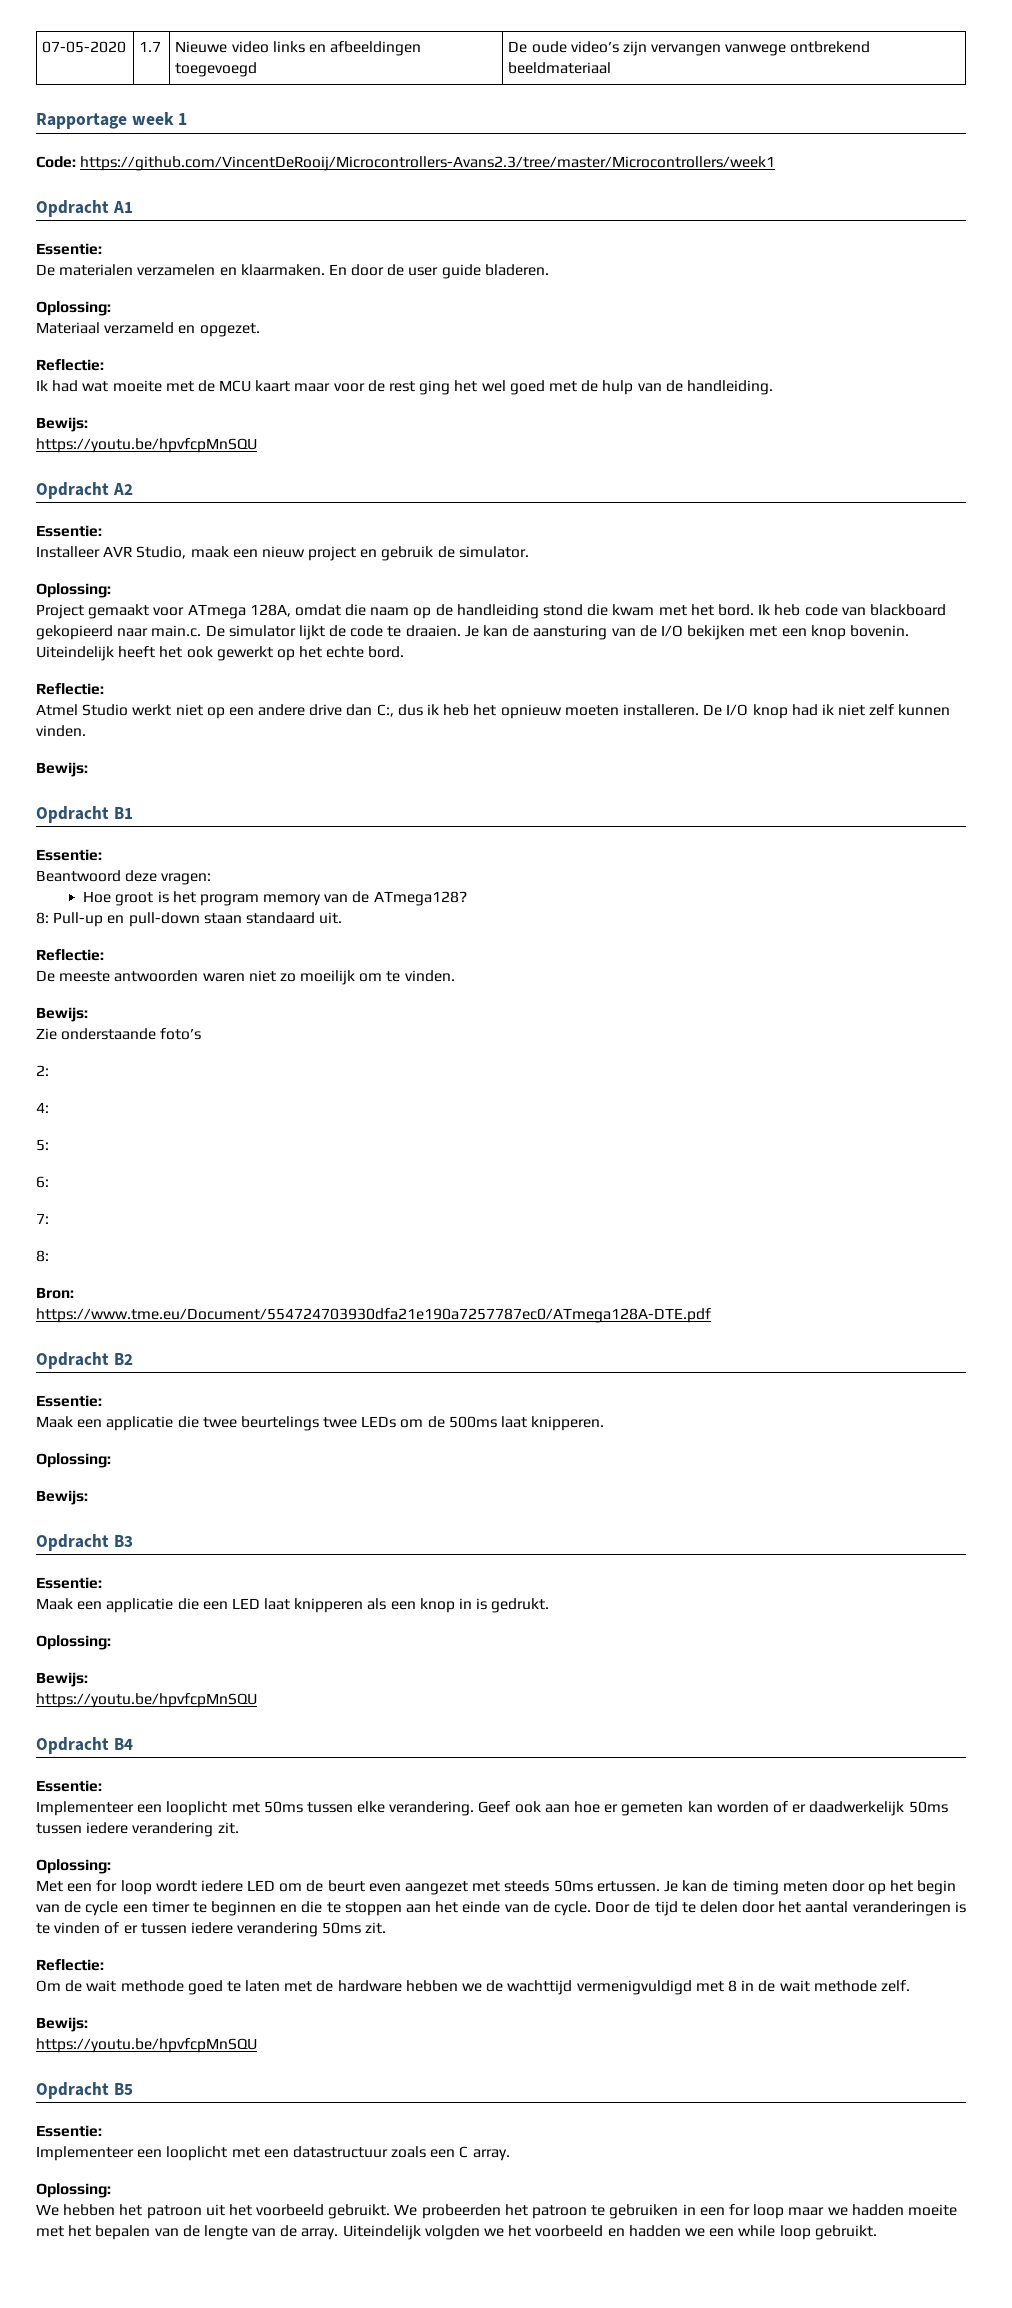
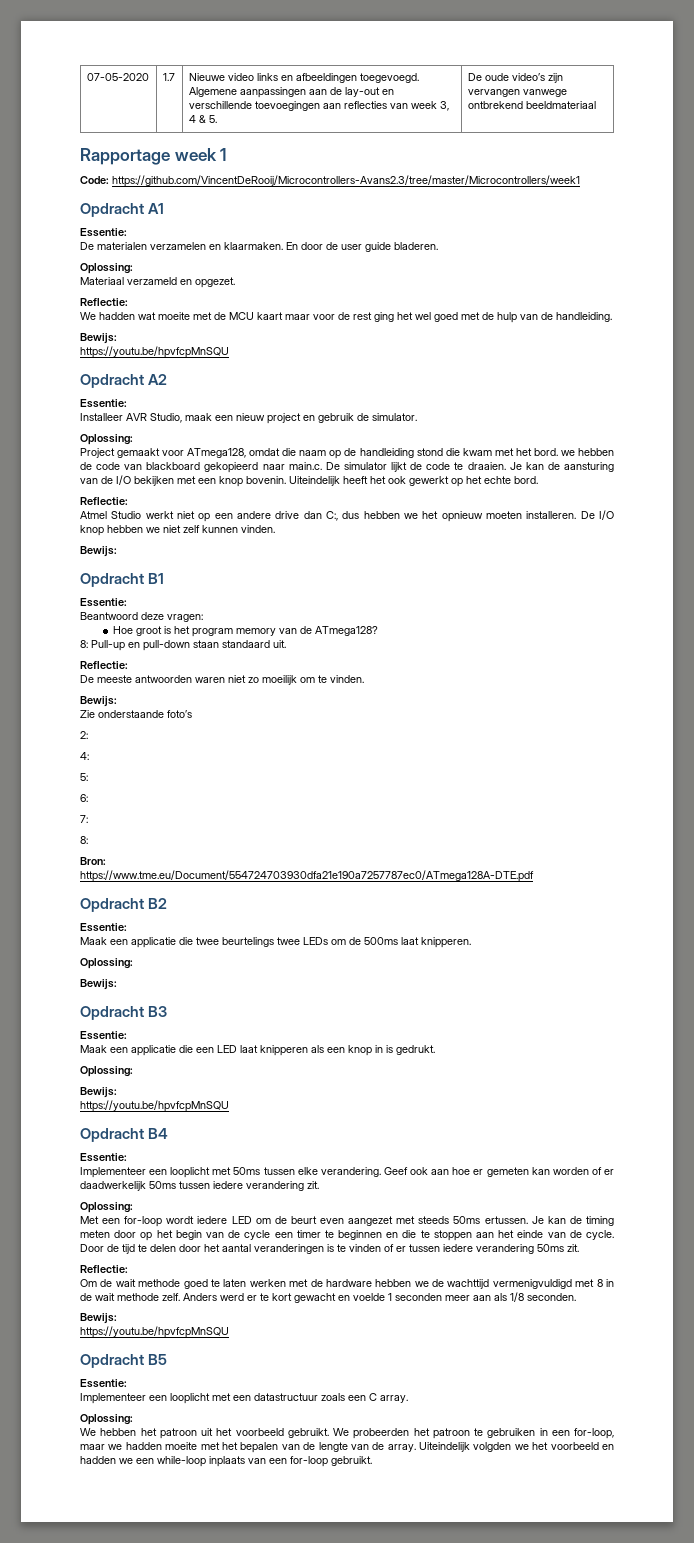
- 07-05-2020 | 1.7 | Nieuwe video links en afbeeldingen toegevoegd | De oude video’s zijn vervangen vanwege ontbrekend beeldmateriaal
+ 07-05-2020 | 1.7 | Nieuwe video links en afbeeldingen toegevoegd. Algemene aanpassingen aan de lay-out en verschillende toevoegingen aan reflecties van week 3, 4 & 5. | De oude video’s zijn vervangen vanwege ontbrekend beeldmateriaal
- Ik had wat moeite met de MCU kaart maar voor de rest ging het wel goed met de hulp van de handleiding.
+ We hadden wat moeite met de MCU kaart maar voor de rest ging het wel goed met de hulp van de handleiding.
- Project gemaakt voor ATmega 128A, omdat die naam op de handleiding stond die kwam met het bord. Ik heb code van blackboard gekopieerd naar main.c. De simulator lijkt de code te draaien.
+ Project gemaakt voor ATmega128, omdat die naam op de handleiding stond die kwam met het bord. we hebben de code van blackboard gekopieerd naar main.c. De simulator lijkt de code te draaien.
- Atmel Studio werkt niet op een andere drive dan C:, dus ik heb het opnieuw moeten installeren.
+ Atmel Studio werkt niet op een andere drive dan C:, dus hebben we het opnieuw moeten installeren.
- De I/O knop had ik niet zelf kunnen vinden.
+ De I/O knop hebben we niet zelf kunnen vinden.
- Met een for loop wordt iedere LED om de beurt even aangezet met steeds 50ms ertussen.
+ Met een for-loop wordt iedere LED om de beurt even aangezet met steeds 50ms ertussen.
- Om de wait methode goed te laten met de hardware hebben we de wachttijd vermenigvuldigd met 8 in de wait methode zelf.
+ Om de wait methode goed te laten werken met de hardware hebben we de wachttijd vermenigvuldigd met 8 in de wait methode zelf. Anders werd er te kort gewacht en voelde 1 seconden meer aan als 1/8 seconden.
- We probeerden het patroon te gebruiken in een for loop maar we hadden moeite met het bepalen van de lengte van de array.
+ We probeerden het patroon te gebruiken in een for-loop, maar we hadden moeite met het bepalen van de lengte van de array.
- Uiteindelijk volgden we het voorbeeld en hadden we een while loop gebruikt.
+ Uiteindelijk volgden we het voorbeeld en hadden we een while-loop inplaats van een for-loop gebruikt.

